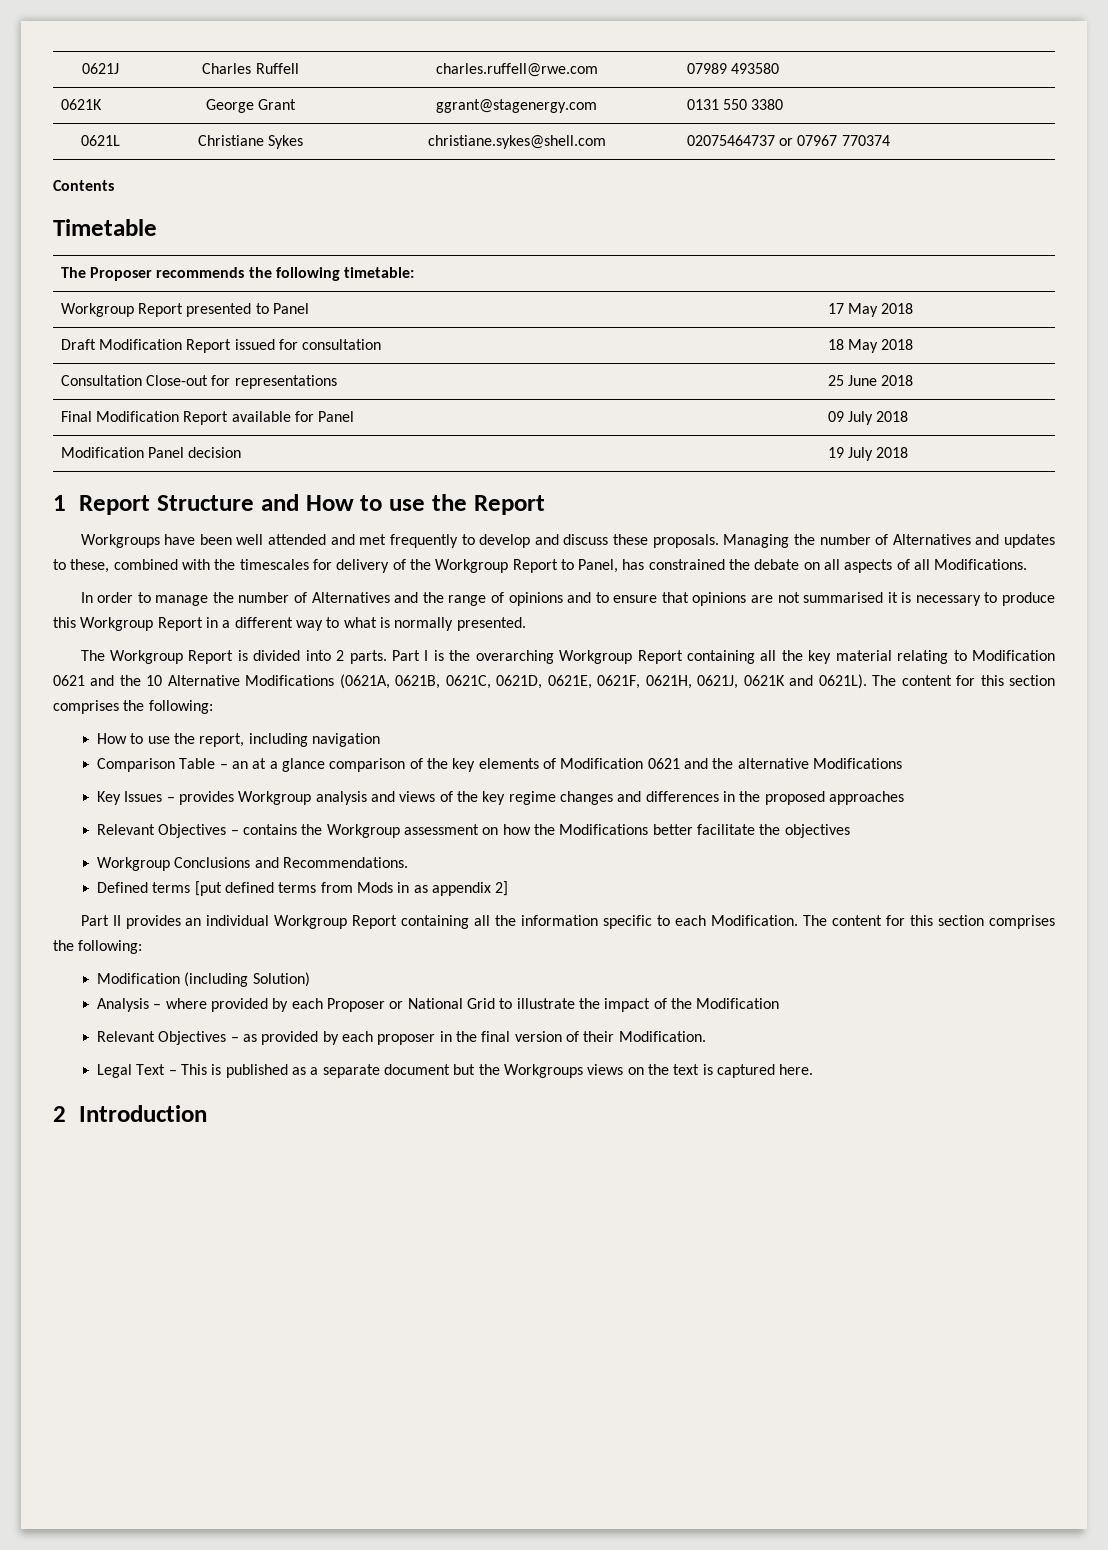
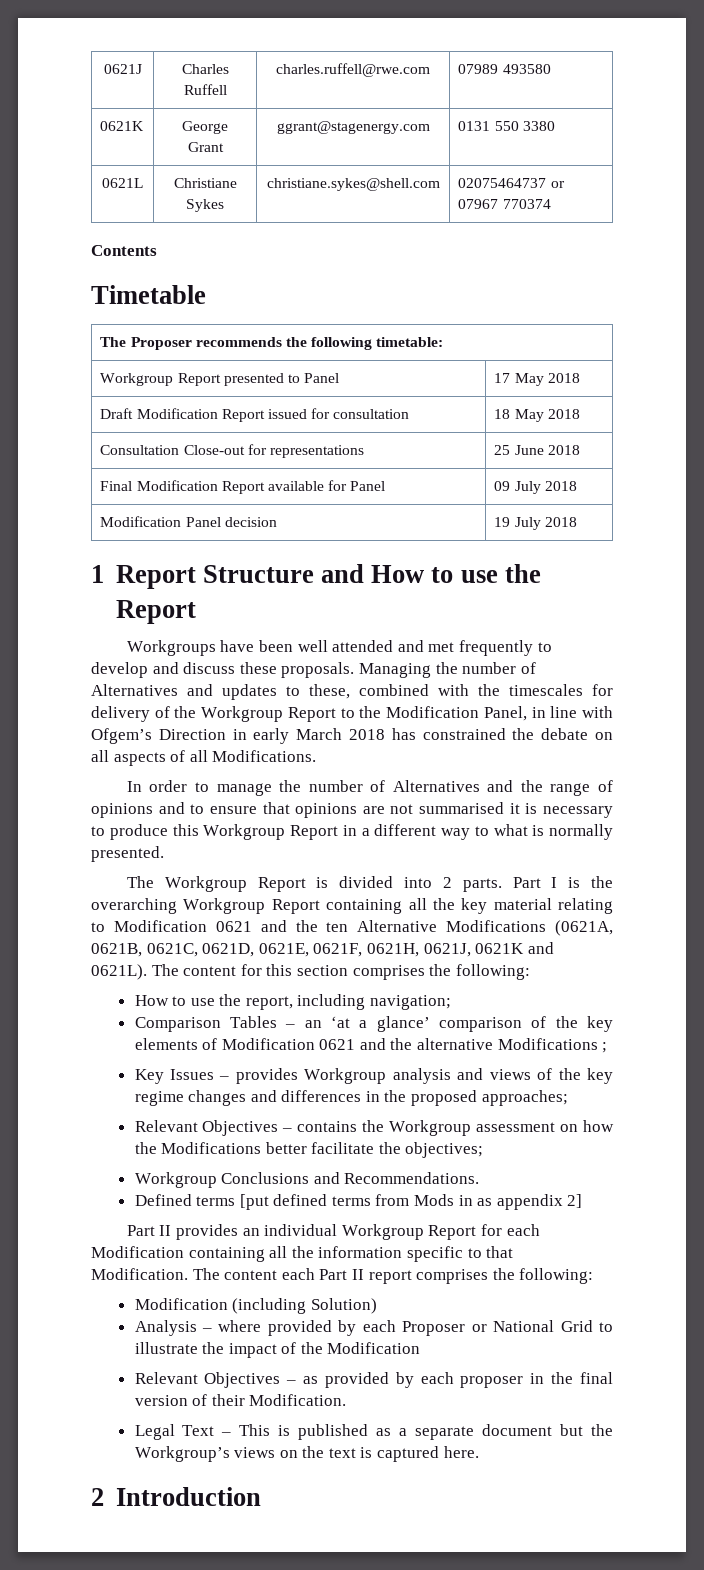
- Managing the number of Alternatives and updates to these, combined with the timescales for delivery of the Workgroup Report to Panel, has constrained the debate on all aspects of all Modifications.
+ Managing the number of Alternatives and updates to these, combined with the timescales for delivery of the Workgroup Report to the Modification Panel, in line with Ofgem’s Direction in early March 2018 has constrained the debate on all aspects of all Modifications.
- Part I is the overarching Workgroup Report containing all the key material relating to Modification 0621 and the 10 Alternative Modifications (0621A, 0621B, 0621C, 0621D, 0621E, 0621F, 0621H, 0621J, 0621K and 0621L).
+ Part I is the overarching Workgroup Report containing all the key material relating to Modification 0621 and the ten Alternative Modifications (0621A, 0621B, 0621C, 0621D, 0621E, 0621F, 0621H, 0621J, 0621K and 0621L).
- How to use the report, including navigation
+ How to use the report, including navigation;
- Comparison Table – an at a glance comparison of the key elements of Modification 0621 and the alternative Modifications
+ Comparison Tables – an ‘at a glance’ comparison of the key elements of Modification 0621 and the alternative Modifications ;
- Key Issues – provides Workgroup analysis and views of the key regime changes and differences in the proposed approaches
+ Key Issues – provides Workgroup analysis and views of the key regime changes and differences in the proposed approaches;
- Relevant Objectives – contains the Workgroup assessment on how the Modifications better facilitate the objectives
+ Relevant Objectives – contains the Workgroup assessment on how the Modifications better facilitate the objectives;
- Part II provides an individual Workgroup Report containing all the information specific to each Modification. The content for this section comprises the following:
+ Part II provides an individual Workgroup Report for each Modification containing all the information specific to that Modification. The content each Part II report comprises the following:
- Legal Text – This is published as a separate document but the Workgroups views on the text is captured here.
+ Legal Text – This is published as a separate document but the Workgroup’s views on the text is captured here.

